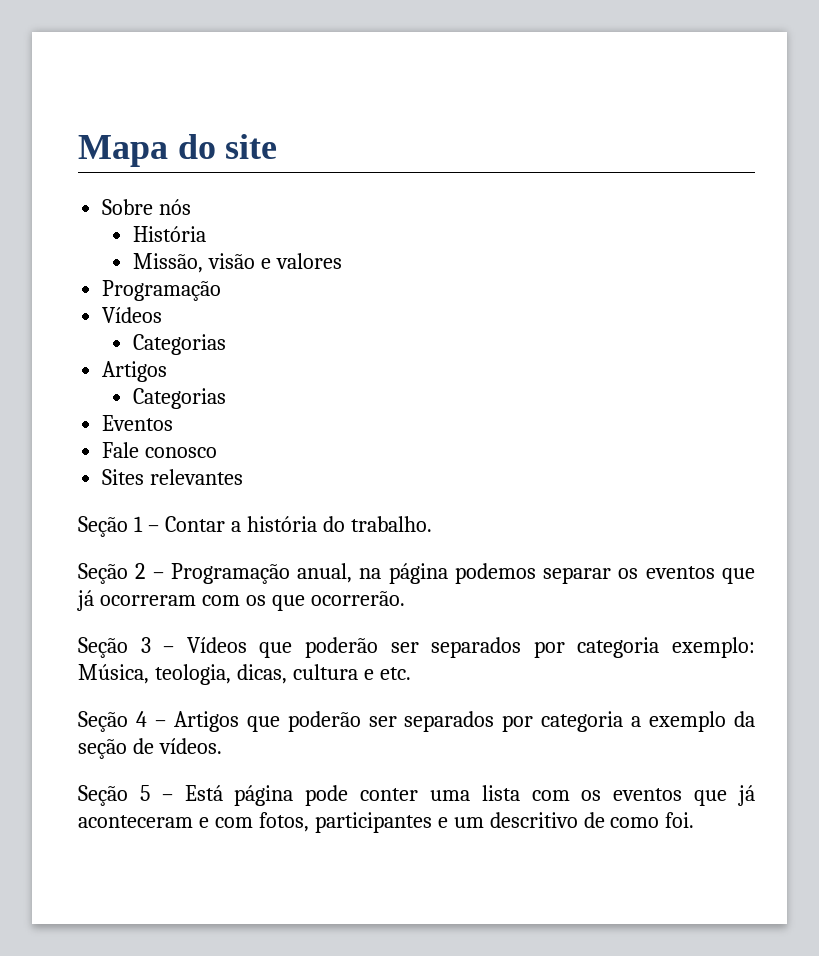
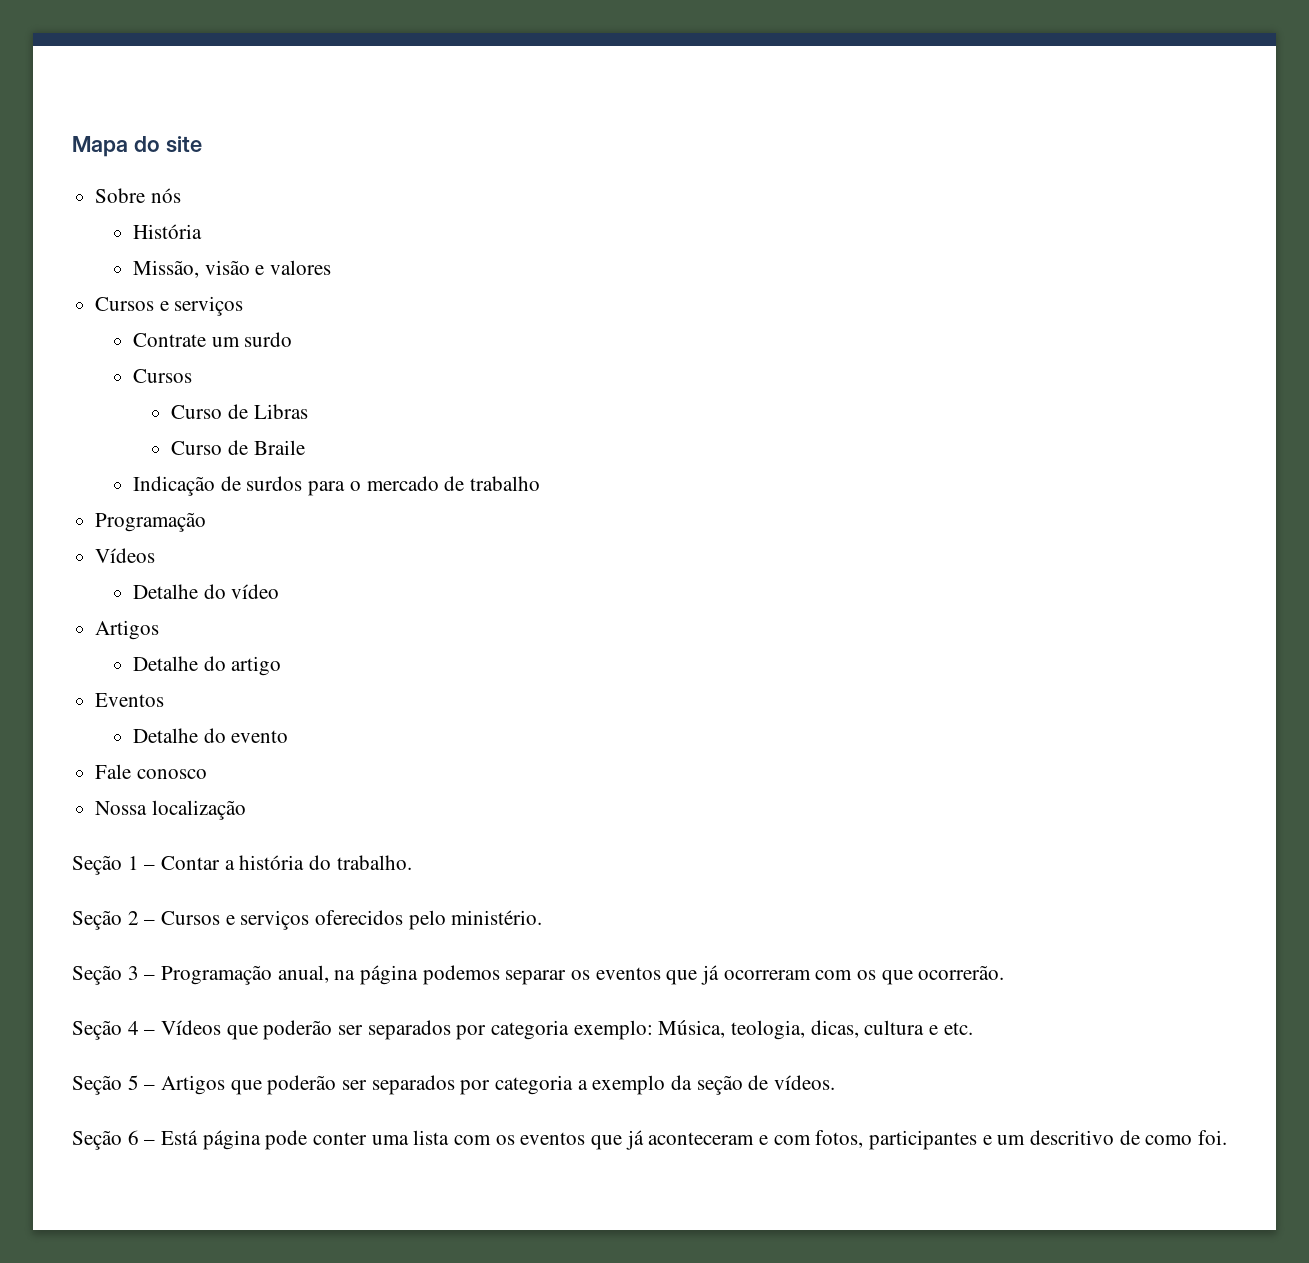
  Missão, visão e valores
+ Cursos e serviços
+ Contrate um surdo
+ Cursos
+ Curso de Libras
+ Curso de Braile
+ Indicação de surdos para o mercado de trabalho
  Programação
  Vídeos
- Categorias
+ Detalhe do vídeo
  Artigos
- Categorias
+ Detalhe do artigo
  Eventos
+ Detalhe do evento
- Sites relevantes
+ Nossa localização
- Seção 2 – Programação anual, na página podemos separar os eventos que já ocorreram com os que ocorrerão.
+ Seção 2 – Cursos e serviços oferecidos pelo ministério.
+ Seção 3 – Programação anual, na página podemos separar os eventos que já ocorreram com os que ocorrerão.
- Seção 3 – Vídeos que poderão ser separados por categoria exemplo: Música, teologia, dicas, cultura e etc.
+ Seção 4 – Vídeos que poderão ser separados por categoria exemplo: Música, teologia, dicas, cultura e etc.
- Seção 4 – Artigos que poderão ser separados por categoria a exemplo da seção de vídeos.
+ Seção 5 – Artigos que poderão ser separados por categoria a exemplo da seção de vídeos.
- Seção 5 – Está página pode conter uma lista com os eventos que já aconteceram e com fotos, participantes e um descritivo de como foi.
+ Seção 6 – Está página pode conter uma lista com os eventos que já aconteceram e com fotos, participantes e um descritivo de como foi.

